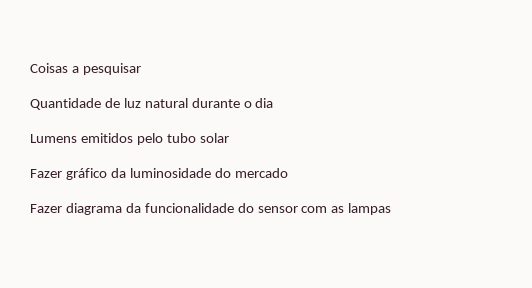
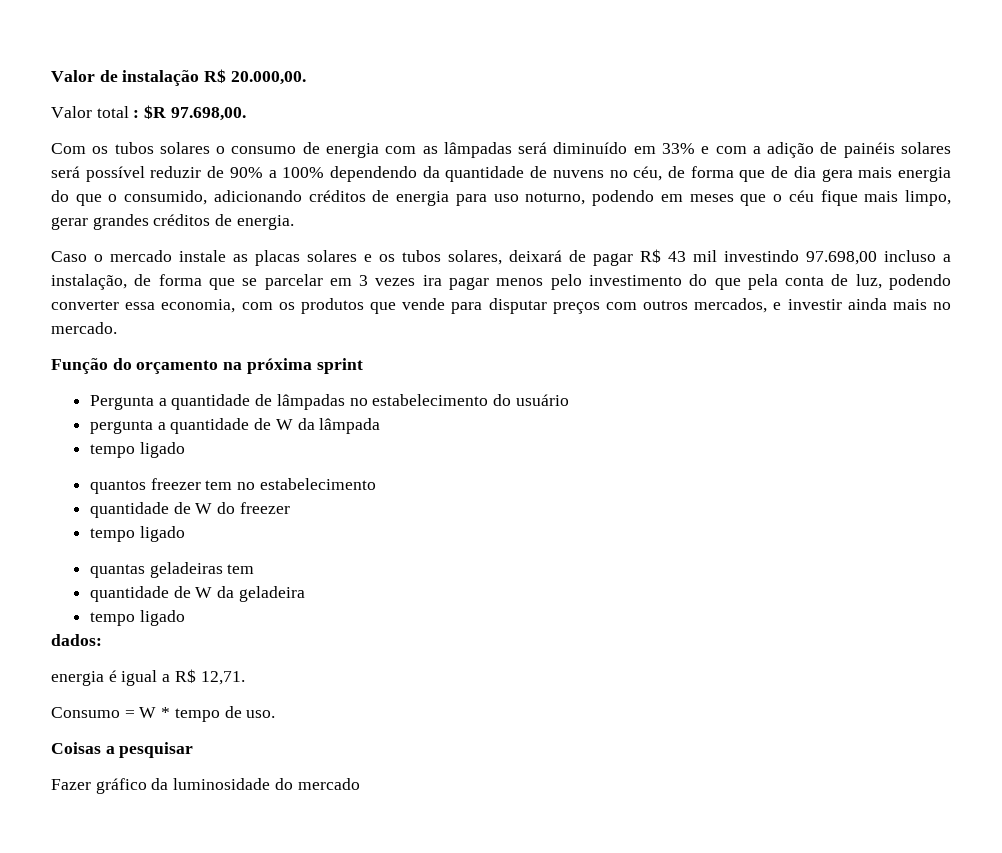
+ Valor de instalação R$ 20.000,00.
+ Valor total : $R 97.698,00.
+ Com os tubos solares o consumo de energia com as lâmpadas será diminuído em 33% e com a adição de painéis solares será possível reduzir de 90% a 100% dependendo da quantidade de nuvens no céu, de forma que de dia gera mais energia do que o consumido, adicionando créditos de energia para uso noturno, podendo em meses que o céu fique mais limpo, gerar grandes créditos de energia.
+ Caso o mercado instale as placas solares e os tubos solares, deixará de pagar R$ 43 mil investindo 97.698,00 incluso a instalação, de forma que se parcelar em 3 vezes ira pagar menos pelo investimento do que pela conta de luz, podendo converter essa economia, com os produtos que vende para disputar preços com outros mercados, e investir ainda mais no mercado.
+ Função do orçamento na próxima sprint
+ Pergunta a quantidade de lâmpadas no estabelecimento do usuário
+ pergunta a quantidade de W da lâmpada
+ tempo ligado
+ quantos freezer tem no estabelecimento
+ quantidade de W do freezer
+ tempo ligado
+ quantas geladeiras tem
+ quantidade de W da geladeira
+ tempo ligado
+ dados:
+ energia é igual a R$ 12,71.
+ Consumo = W * tempo de uso.
  Coisas a pesquisar
- Quantidade de luz natural durante o dia
- Lumens emitidos pelo tubo solar
- Fazer diagrama da funcionalidade do sensor com as lampas

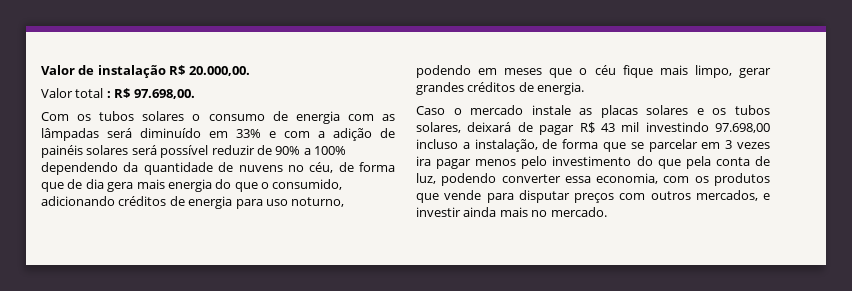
- Valor total : $R 97.698,00.
+ Valor total : R$ 97.698,00.
- Função do orçamento na próxima sprint
- Pergunta a quantidade de lâmpadas no estabelecimento do usuário
- pergunta a quantidade de W da lâmpada
- tempo ligado
- quantos freezer tem no estabelecimento
- quantidade de W do freezer
- tempo ligado
- quantas geladeiras tem
- quantidade de W da geladeira
- tempo ligado
- dados:
- energia é igual a R$ 12,71.
- Consumo = W * tempo de uso.
- Coisas a pesquisar
- Fazer gráfico da luminosidade do mercado

